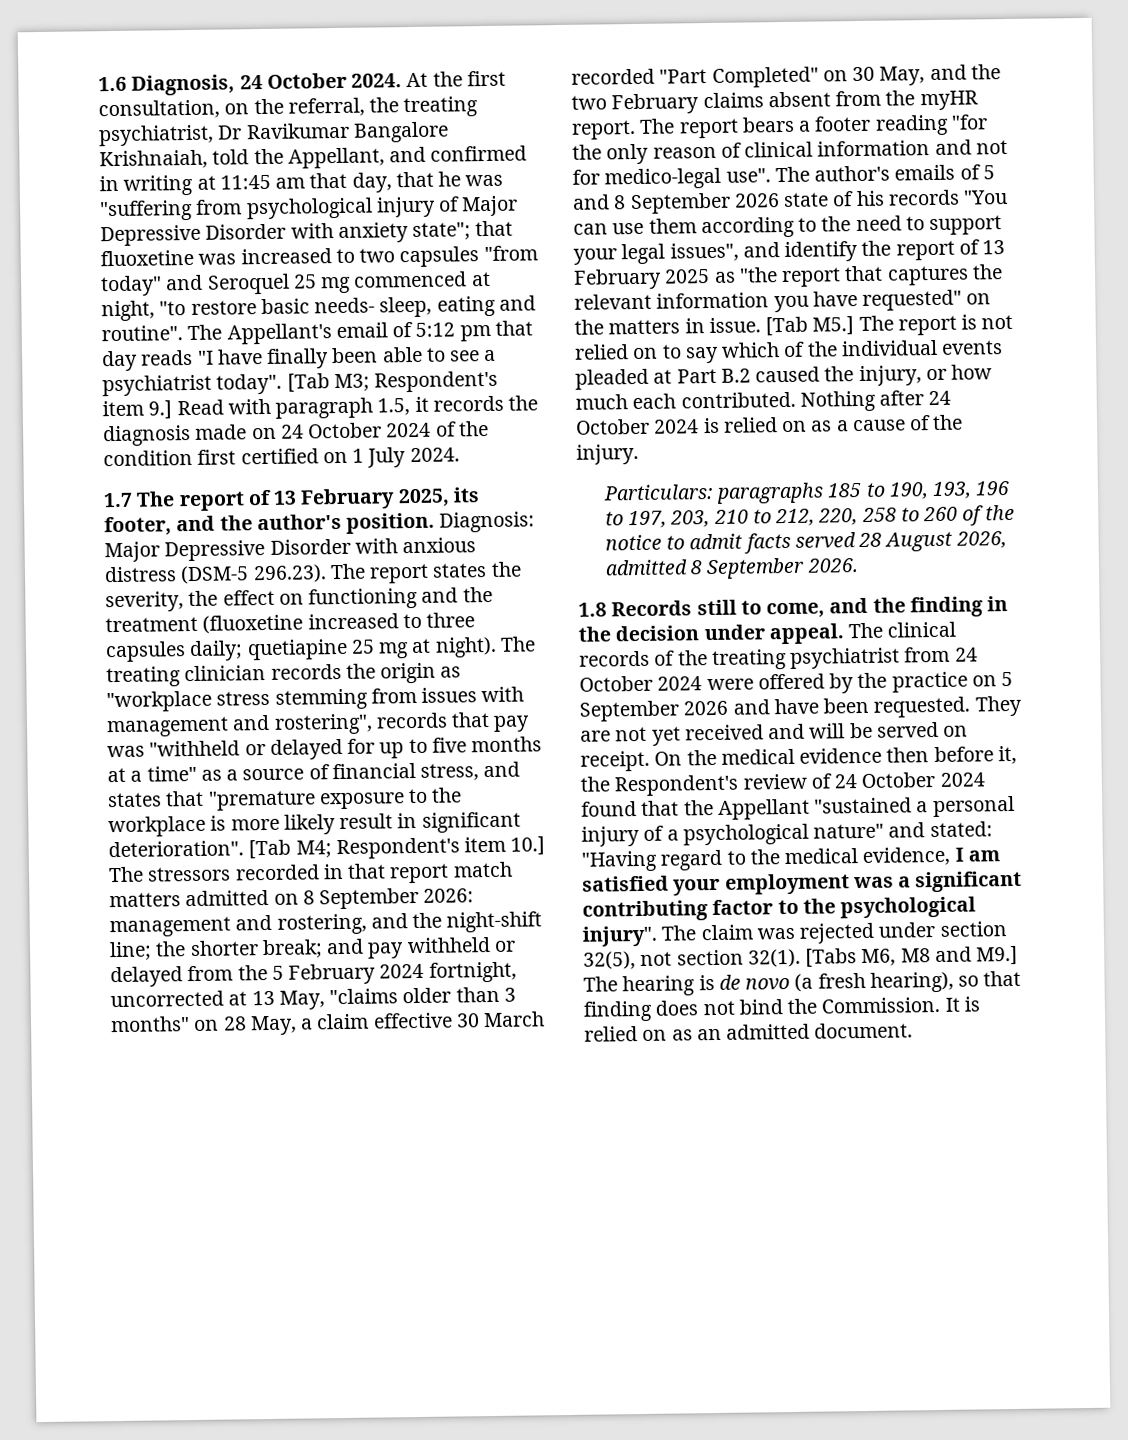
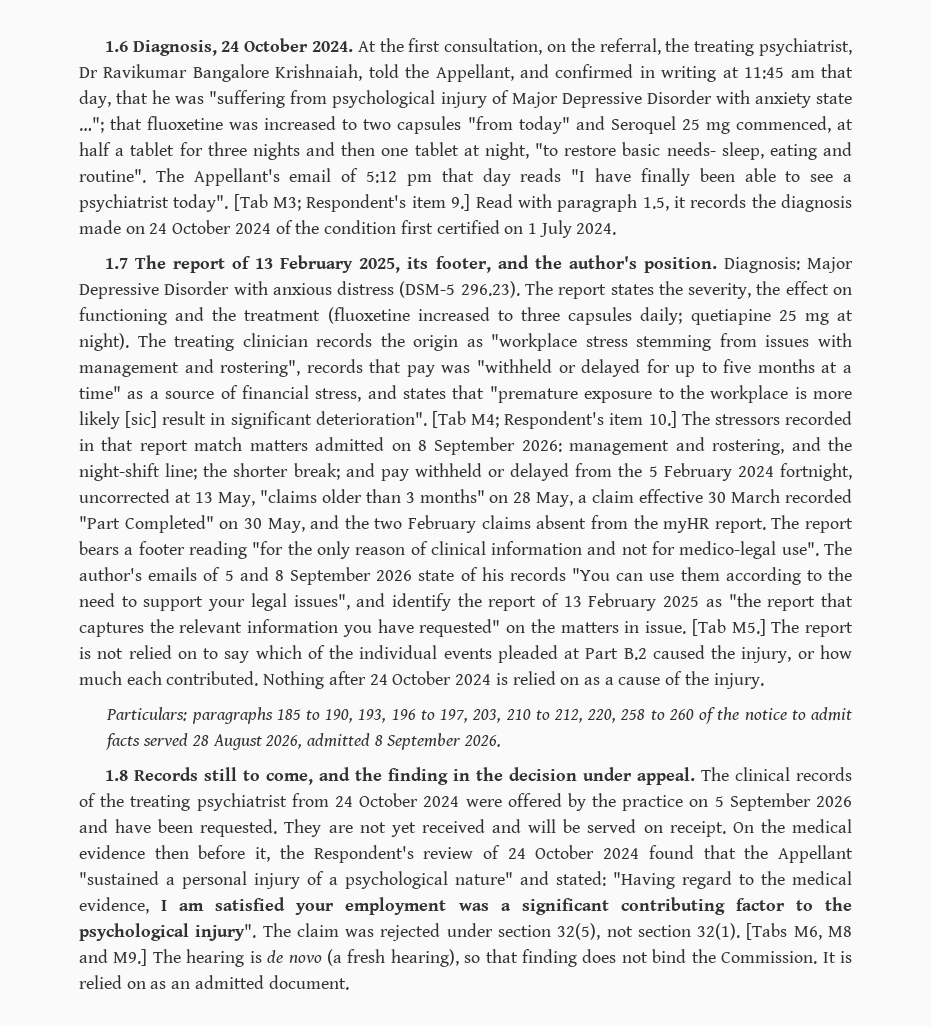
- At the first consultation, on the referral, the treating psychiatrist, Dr Ravikumar Bangalore Krishnaiah, told the Appellant, and confirmed in writing at 11:45 am that day, that he was "suffering from psychological injury of Major Depressive Disorder with anxiety state";
+ At the first consultation, on the referral, the treating psychiatrist, Dr Ravikumar Bangalore Krishnaiah, told the Appellant, and confirmed in writing at 11:45 am that day, that he was "suffering from psychological injury of Major Depressive Disorder with anxiety state …";
- that fluoxetine was increased to two capsules "from today" and Seroquel 25 mg commenced at night, "to restore basic needs- sleep, eating and routine".
+ that fluoxetine was increased to two capsules "from today" and Seroquel 25 mg commenced, at half a tablet for three nights and then one tablet at night, "to restore basic needs- sleep, eating and routine".
- The treating clinician records the origin as "workplace stress stemming from issues with management and rostering", records that pay was "withheld or delayed for up to five months at a time" as a source of financial stress, and states that "premature exposure to the workplace is more likely result in significant deterioration".
+ The treating clinician records the origin as "workplace stress stemming from issues with management and rostering", records that pay was "withheld or delayed for up to five months at a time" as a source of financial stress, and states that "premature exposure to the workplace is more likely [sic] result in significant deterioration".

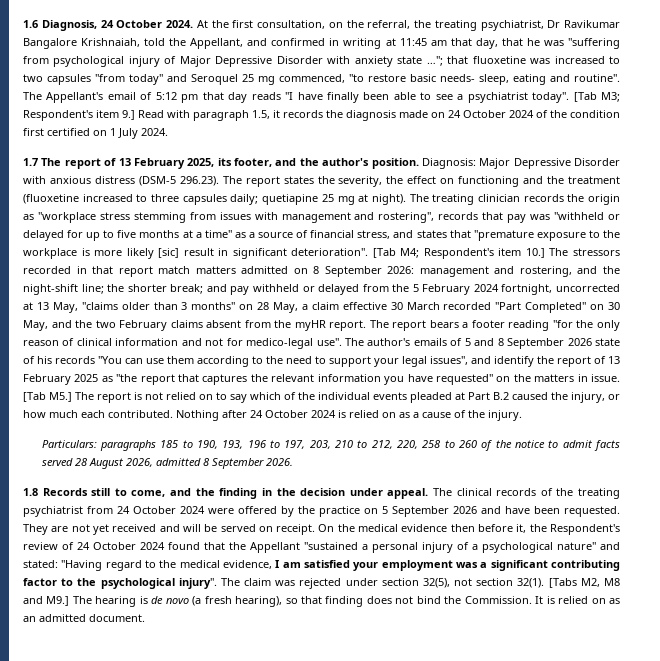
- that fluoxetine was increased to two capsules "from today" and Seroquel 25 mg commenced, at half a tablet for three nights and then one tablet at night, "to restore basic needs- sleep, eating and routine".
+ that fluoxetine was increased to two capsules "from today" and Seroquel 25 mg commenced, "to restore basic needs- sleep, eating and routine".
- [Tabs M6, M8 and M9.] The hearing is de novo (a fresh hearing), so that finding does not bind the Commission.
+ [Tabs M2, M8 and M9.] The hearing is de novo (a fresh hearing), so that finding does not bind the Commission.

